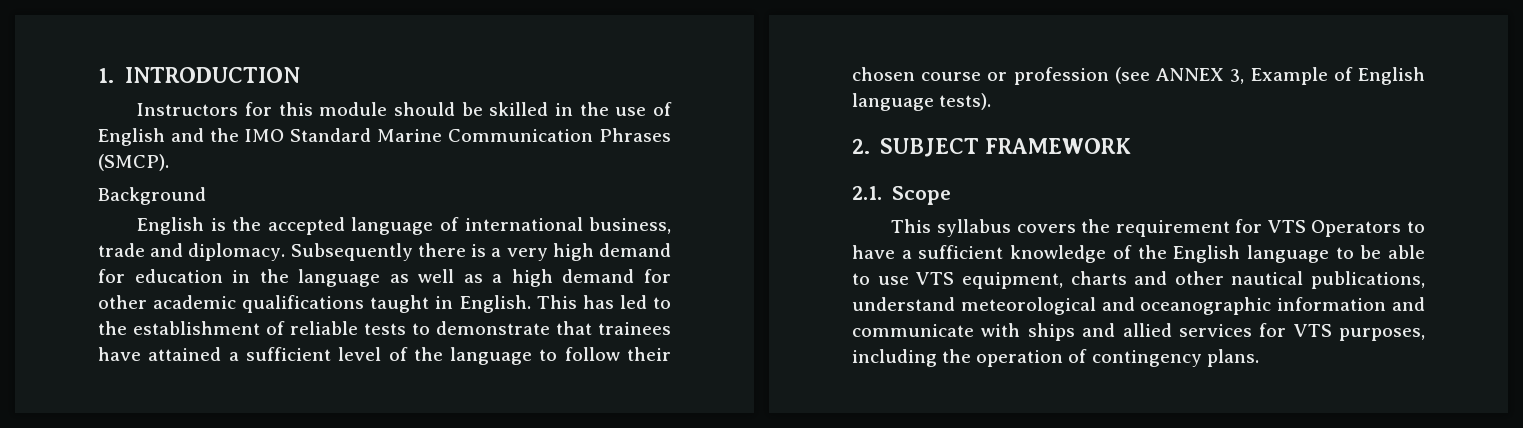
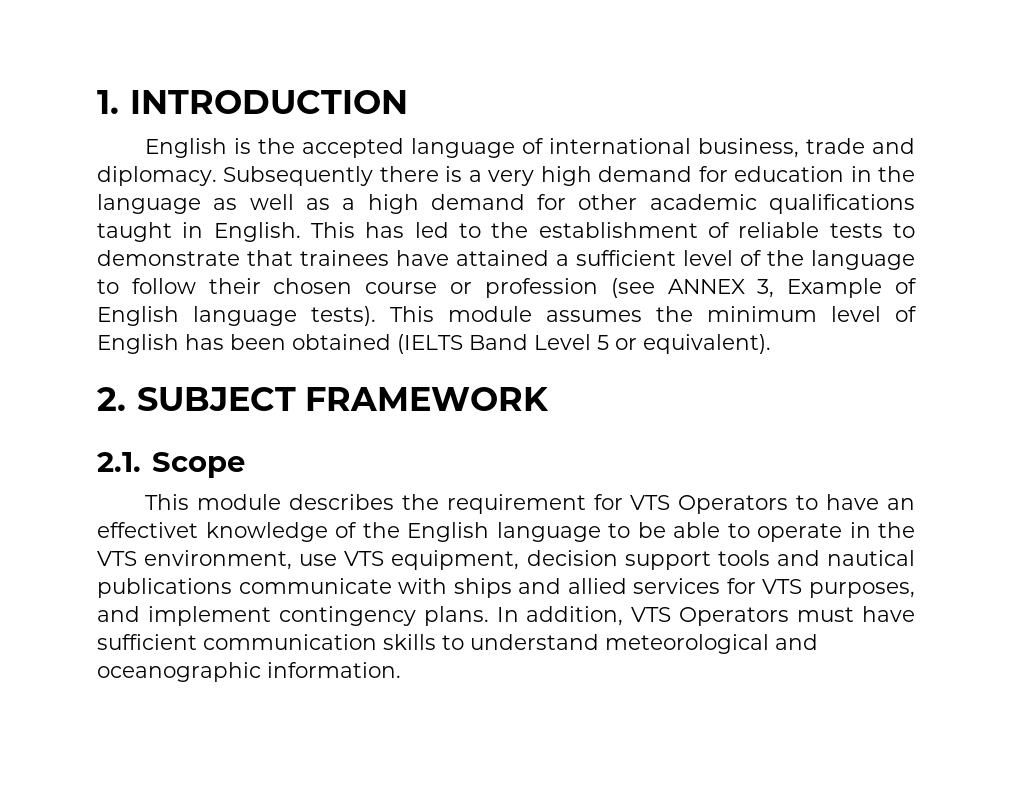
- Instructors for this module should be skilled in the use of English and the IMO Standard Marine Communication Phrases (SMCP).
- Background
+ This module assumes the minimum level of English has been obtained (IELTS Band Level 5 or equivalent).
- This syllabus covers the requirement for VTS Operators to have a sufficient knowledge of the English language to be able to use VTS equipment, charts and other nautical publications, understand meteorological and oceanographic information and communicate with ships and allied services for VTS purposes, including the operation of contingency plans.
+ This module describes the requirement for VTS Operators to have an effectivet knowledge of the English language to be able to operate in the VTS environment, use VTS equipment, decision support tools and nautical publications communicate with ships and allied services for VTS purposes, and implement contingency plans. In addition, VTS Operators must have sufficient communication skills to understand meteorological and oceanographic information.

